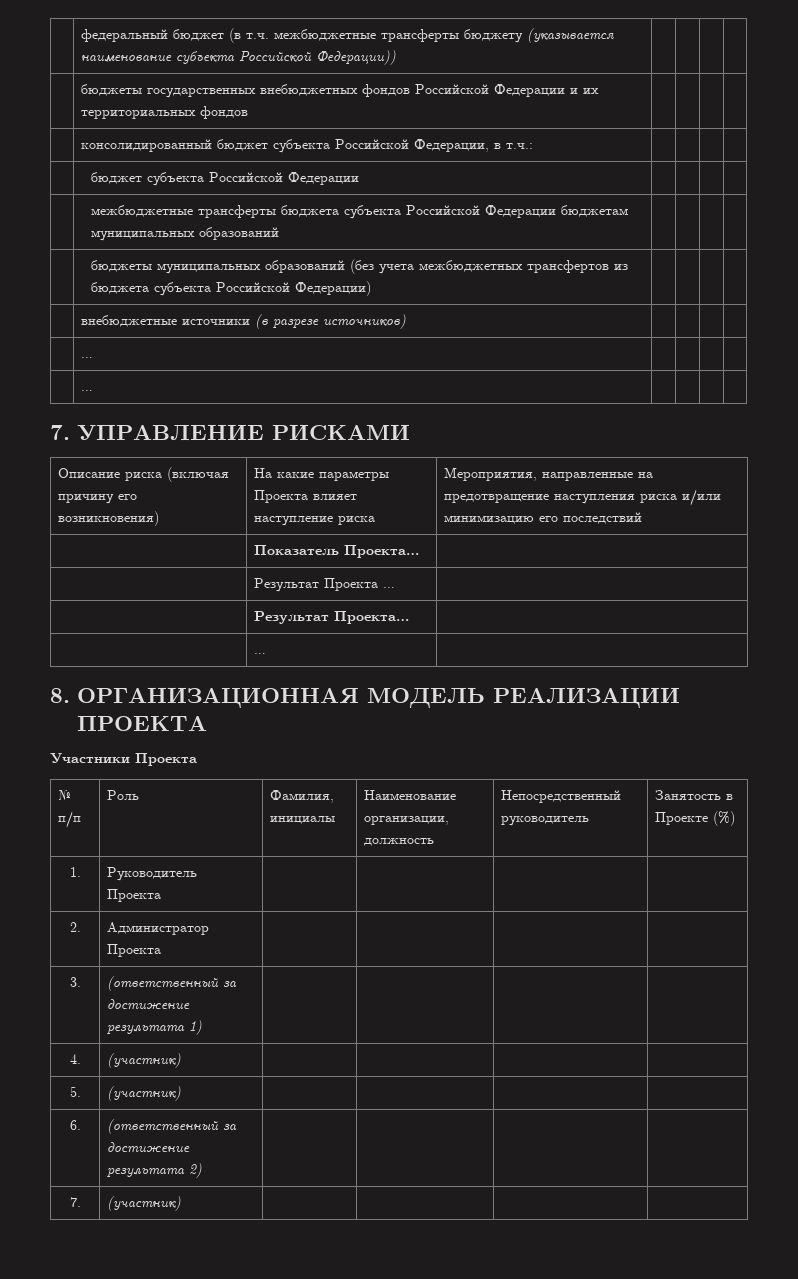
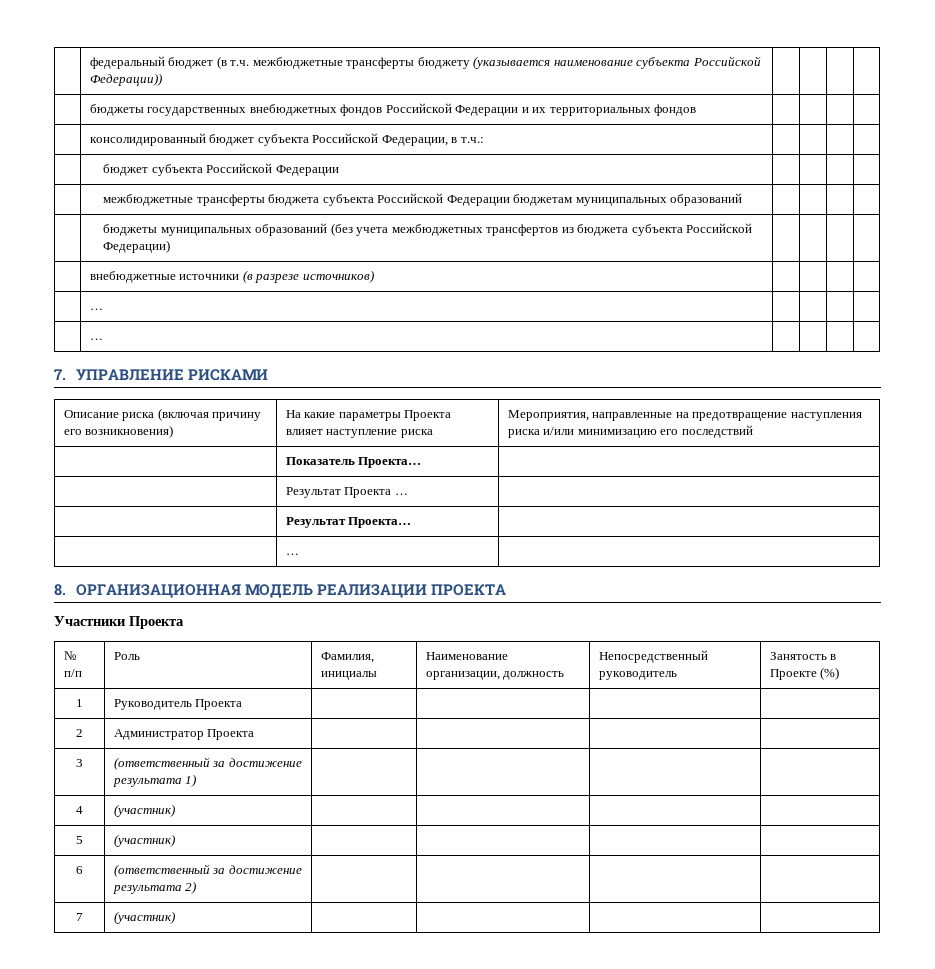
- 1. | Руководитель Проекта | | | |
+ 1 | Руководитель Проекта | | | |
- 2. | Администратор Проекта | | | |
+ 2 | Администратор Проекта | | | |
- 3. | (ответственный за достижение результата 1) | | | |
+ 3 | (ответственный за достижение результата 1) | | | |
- 4. | (участник) | | | |
- 5. | (участник) | | | |
- 6. | (ответственный за достижение результата 2) | | | |
+ 4 | (участник) | | | |
+ 5 | (участник) | | | |
+ 6 | (ответственный за достижение результата 2) | | | |
- 7. | (участник) | | | |
+ 7 | (участник) | | | |

